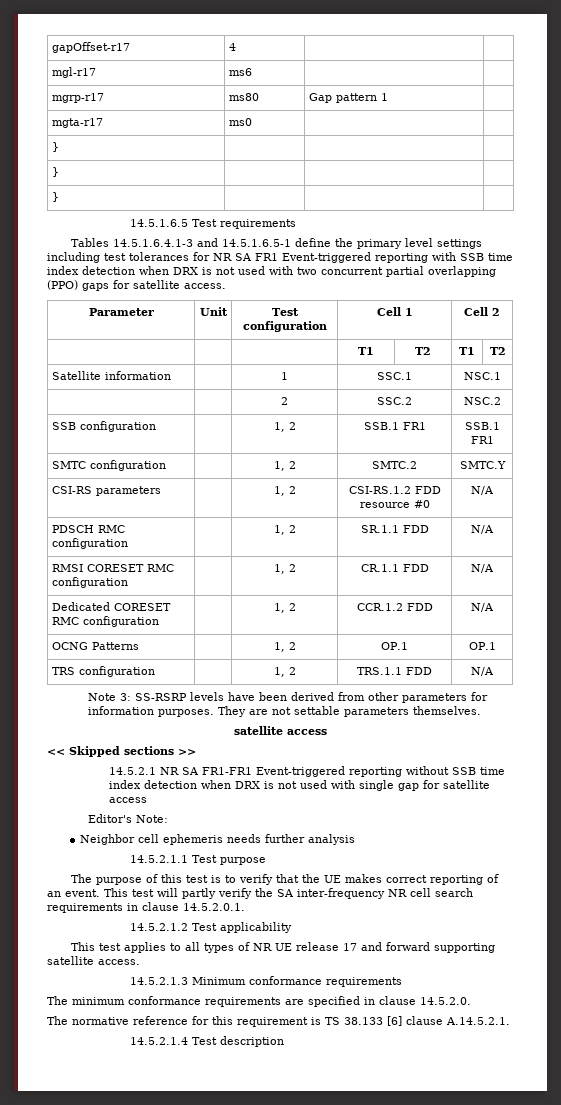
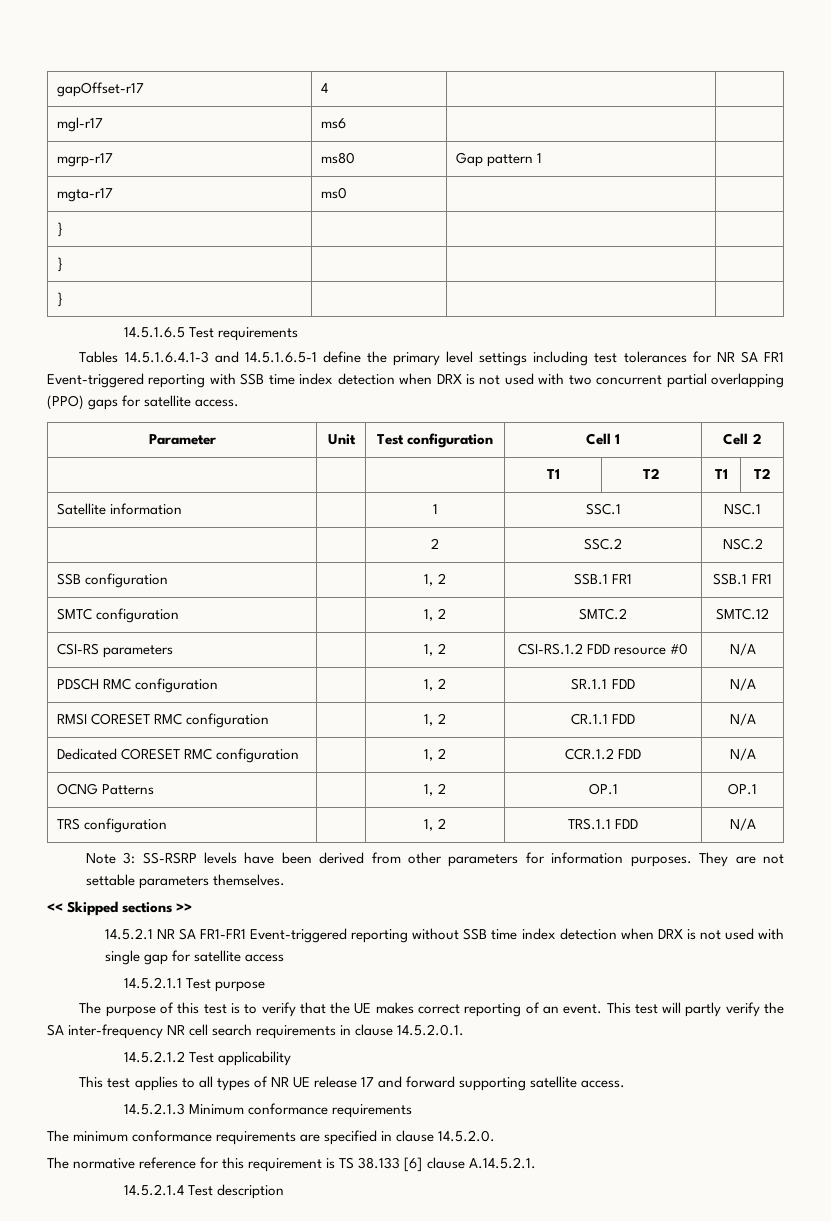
- SMTC configuration | | 1, 2 | SMTC.2 | SMTC.Y
+ SMTC configuration | | 1, 2 | SMTC.2 | SMTC.12
  They are not settable parameters themselves.
- satellite access
- Editor's Note:
- Neighbor cell ephemeris needs further analysis

